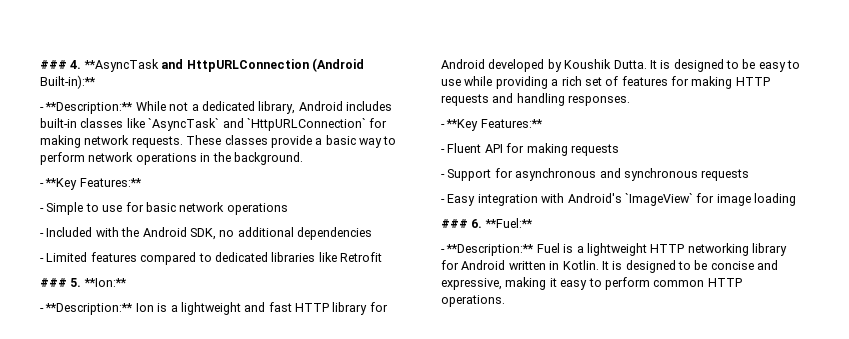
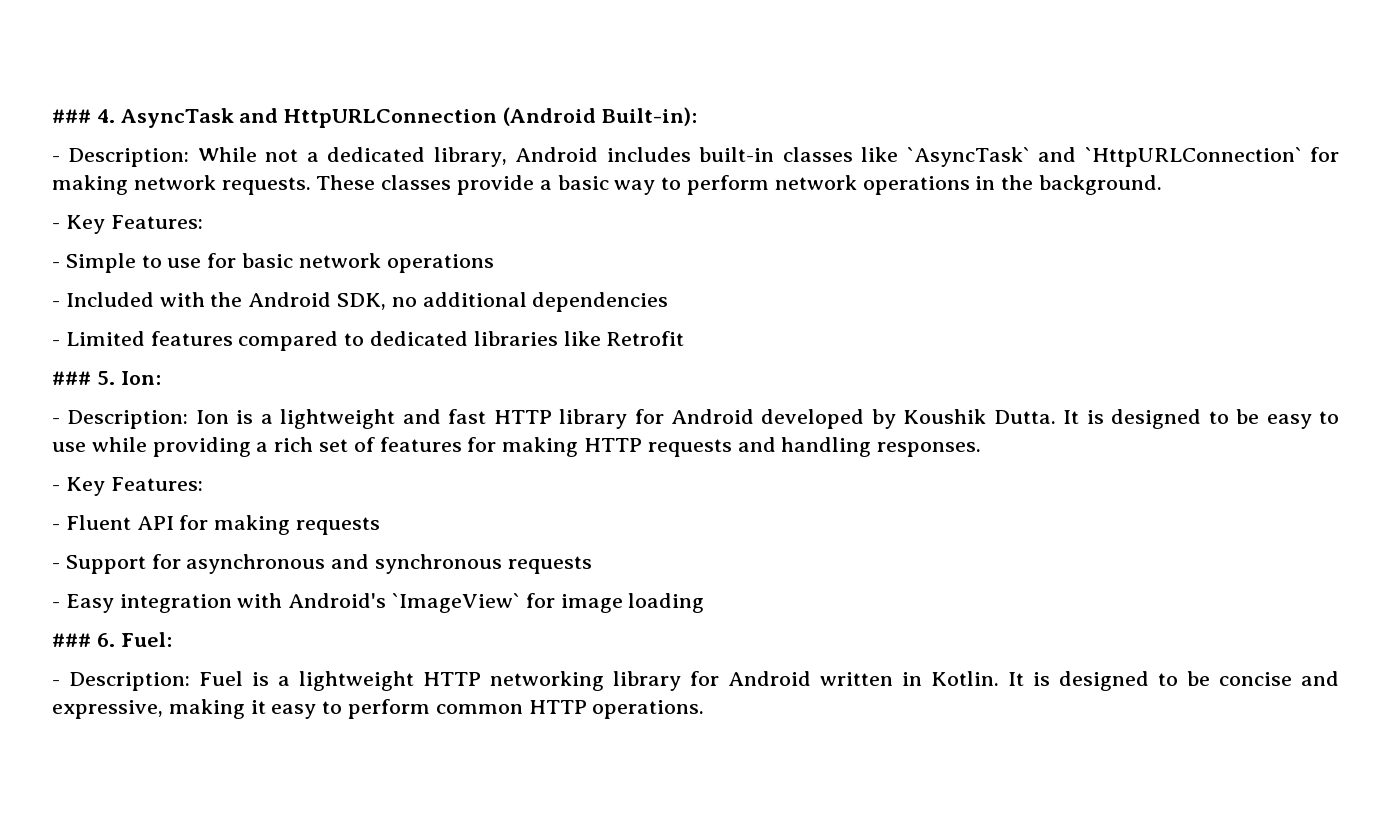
- ### 4. **AsyncTask and HttpURLConnection (Android Built-in):**
- - **Description:** While not a dedicated library, Android includes built-in classes like `AsyncTask` and `HttpURLConnection` for making network requests.
+ ### 4. AsyncTask and HttpURLConnection (Android Built-in):
+ - Description: While not a dedicated library, Android includes built-in classes like `AsyncTask` and `HttpURLConnection` for making network requests.
  These classes provide a basic way to perform network operations in the background.
- - **Key Features:**
+ - Key Features:
- ### 5. **Ion:**
- - **Description:** Ion is a lightweight and fast HTTP library for Android developed by Koushik Dutta.
+ ### 5. Ion:
+ - Description: Ion is a lightweight and fast HTTP library for Android developed by Koushik Dutta.
  It is designed to be easy to use while providing a rich set of features for making HTTP requests and handling responses.
- - **Key Features:**
+ - Key Features:
- ### 6. **Fuel:**
- - **Description:** Fuel is a lightweight HTTP networking library for Android written in Kotlin.
+ ### 6. Fuel:
+ - Description: Fuel is a lightweight HTTP networking library for Android written in Kotlin.

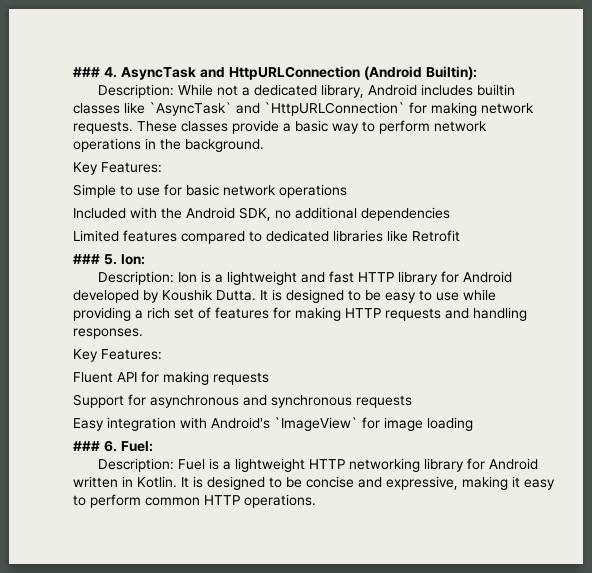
- ### 4. AsyncTask and HttpURLConnection (Android Built-in):
- - Description: While not a dedicated library, Android includes built-in classes like `AsyncTask` and `HttpURLConnection` for making network requests.
+ ### 4. AsyncTask and HttpURLConnection (Android Builtin):
+ Description: While not a dedicated library, Android includes builtin classes like `AsyncTask` and `HttpURLConnection` for making network requests.
  These classes provide a basic way to perform network operations in the background.
- - Key Features:
- - Simple to use for basic network operations
+ Key Features:
+ Simple to use for basic network operations
- - Included with the Android SDK, no additional dependencies
+ Included with the Android SDK, no additional dependencies
- - Limited features compared to dedicated libraries like Retrofit
+ Limited features compared to dedicated libraries like Retrofit
- - Description: Ion is a lightweight and fast HTTP library for Android developed by Koushik Dutta.
+ Description: Ion is a lightweight and fast HTTP library for Android developed by Koushik Dutta.
  It is designed to be easy to use while providing a rich set of features for making HTTP requests and handling responses.
- - Key Features:
- - Fluent API for making requests
+ Key Features:
+ Fluent API for making requests
- - Support for asynchronous and synchronous requests
+ Support for asynchronous and synchronous requests
- - Easy integration with Android's `ImageView` for image loading
+ Easy integration with Android's `ImageView` for image loading
- - Description: Fuel is a lightweight HTTP networking library for Android written in Kotlin.
+ Description: Fuel is a lightweight HTTP networking library for Android written in Kotlin.

